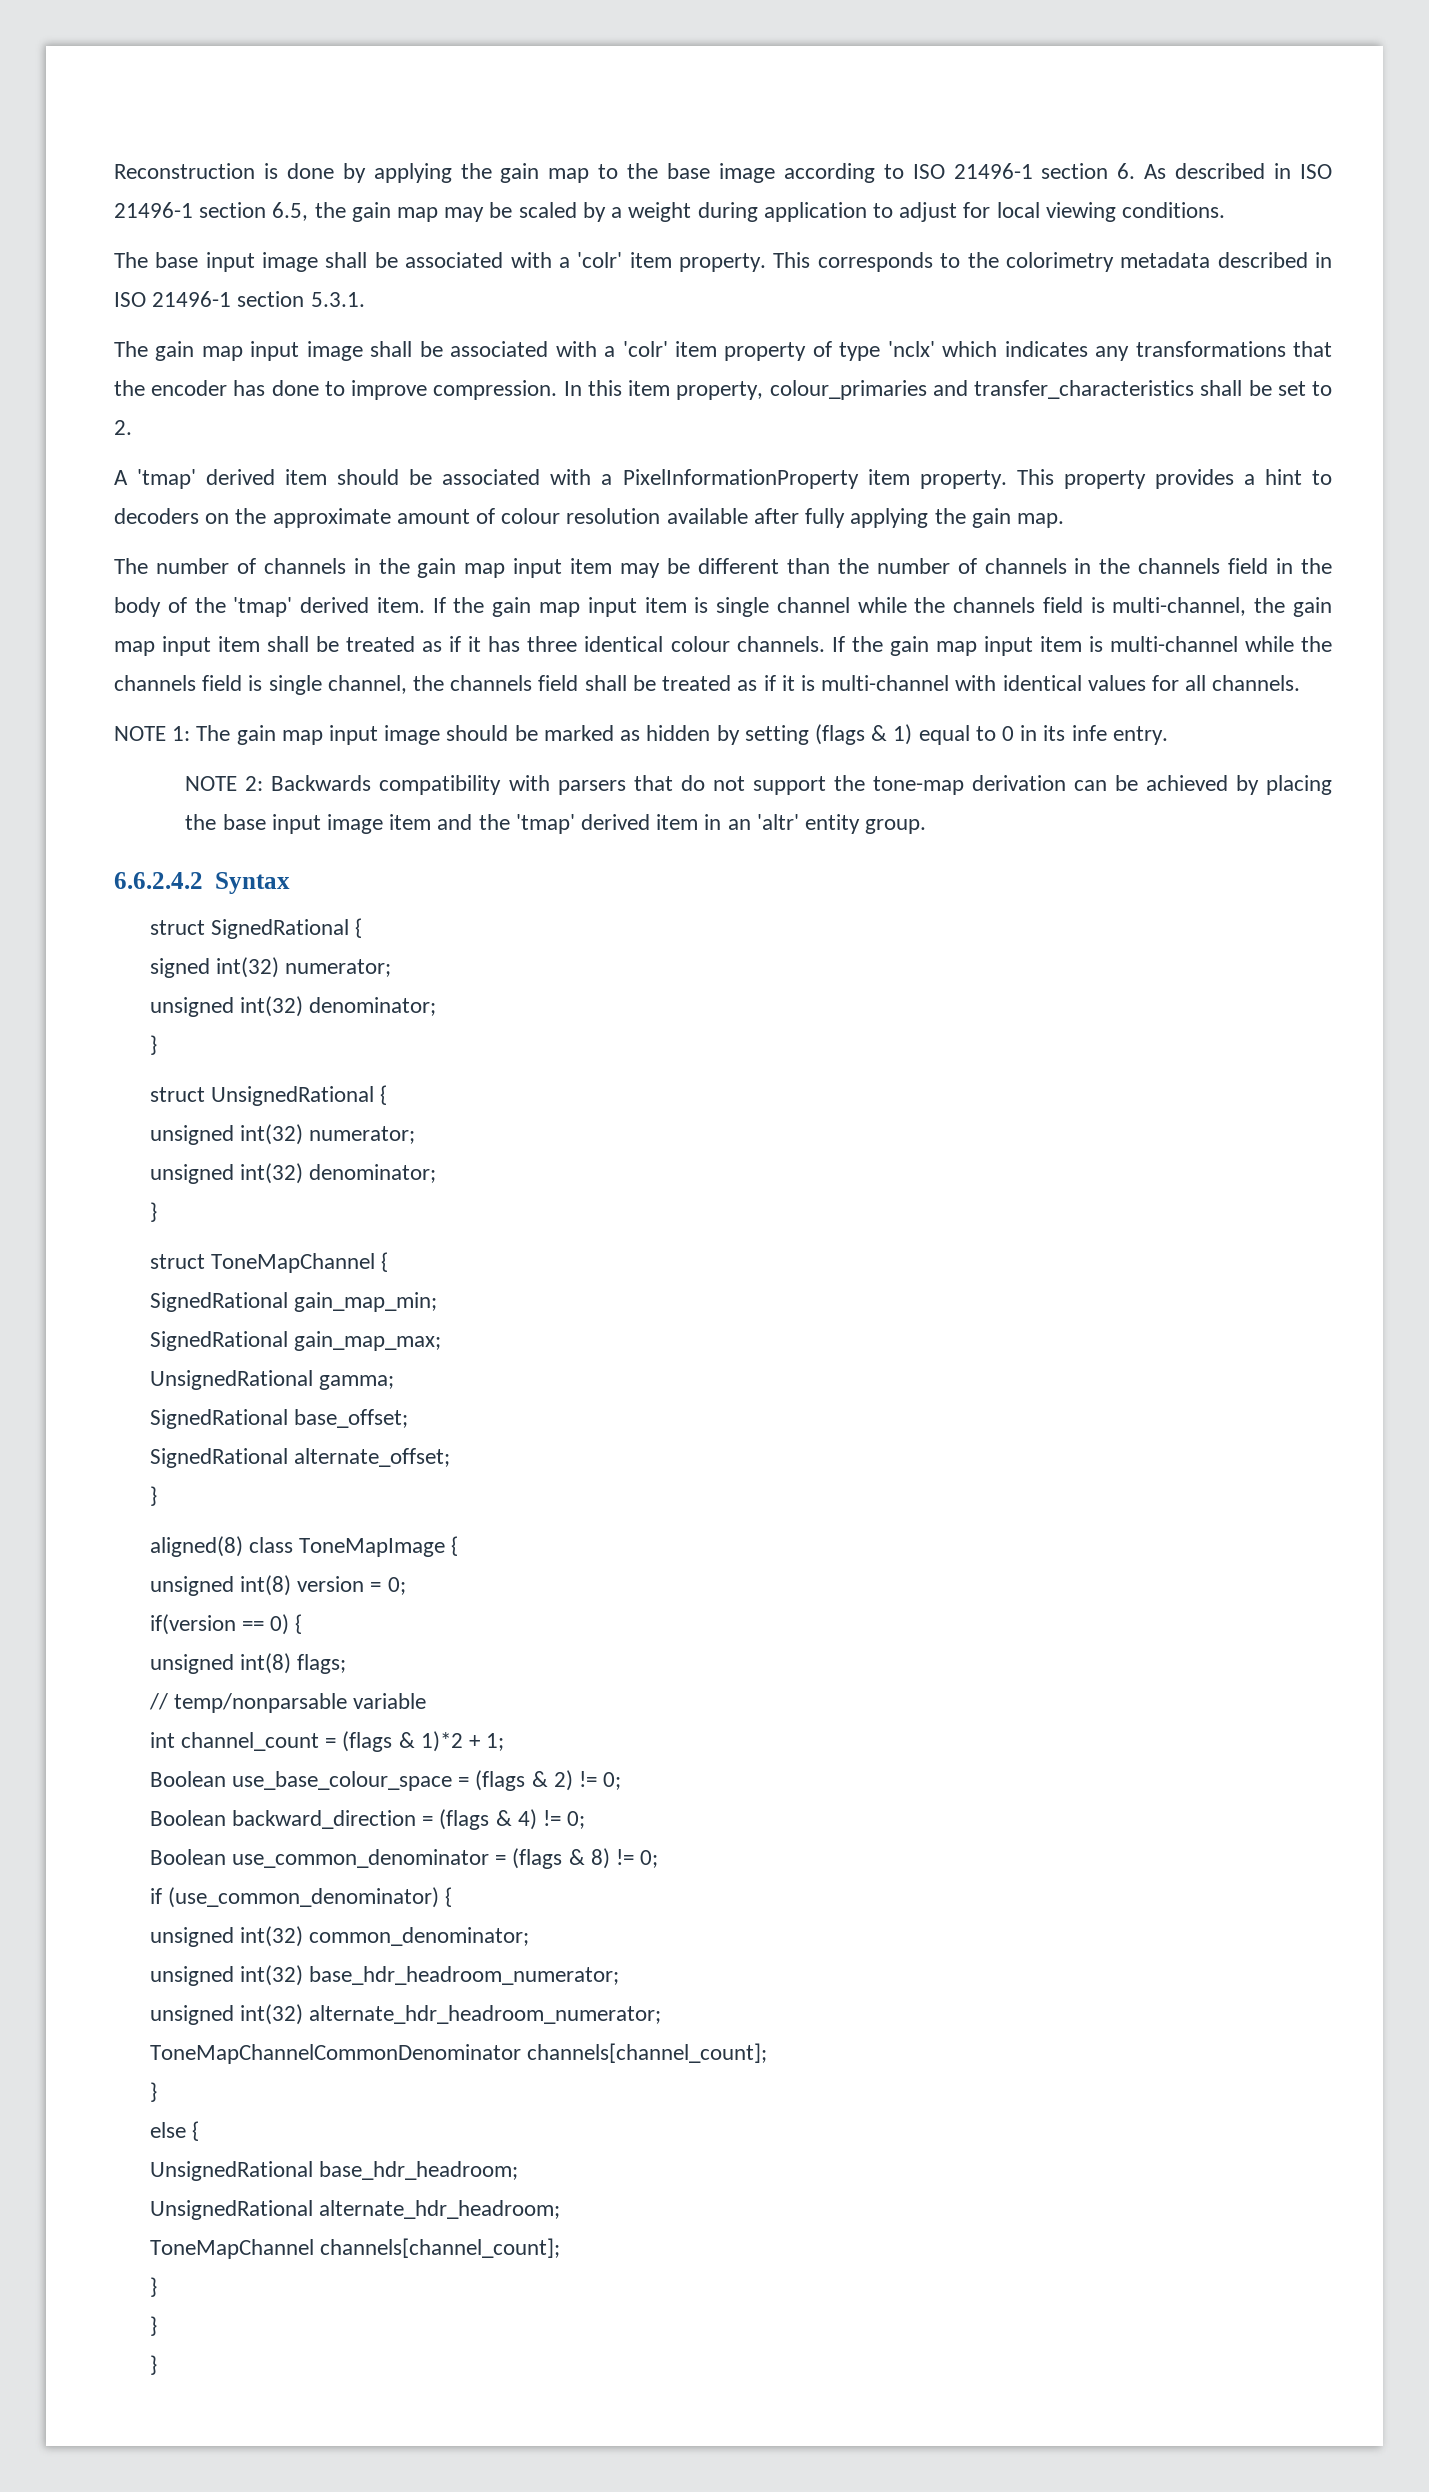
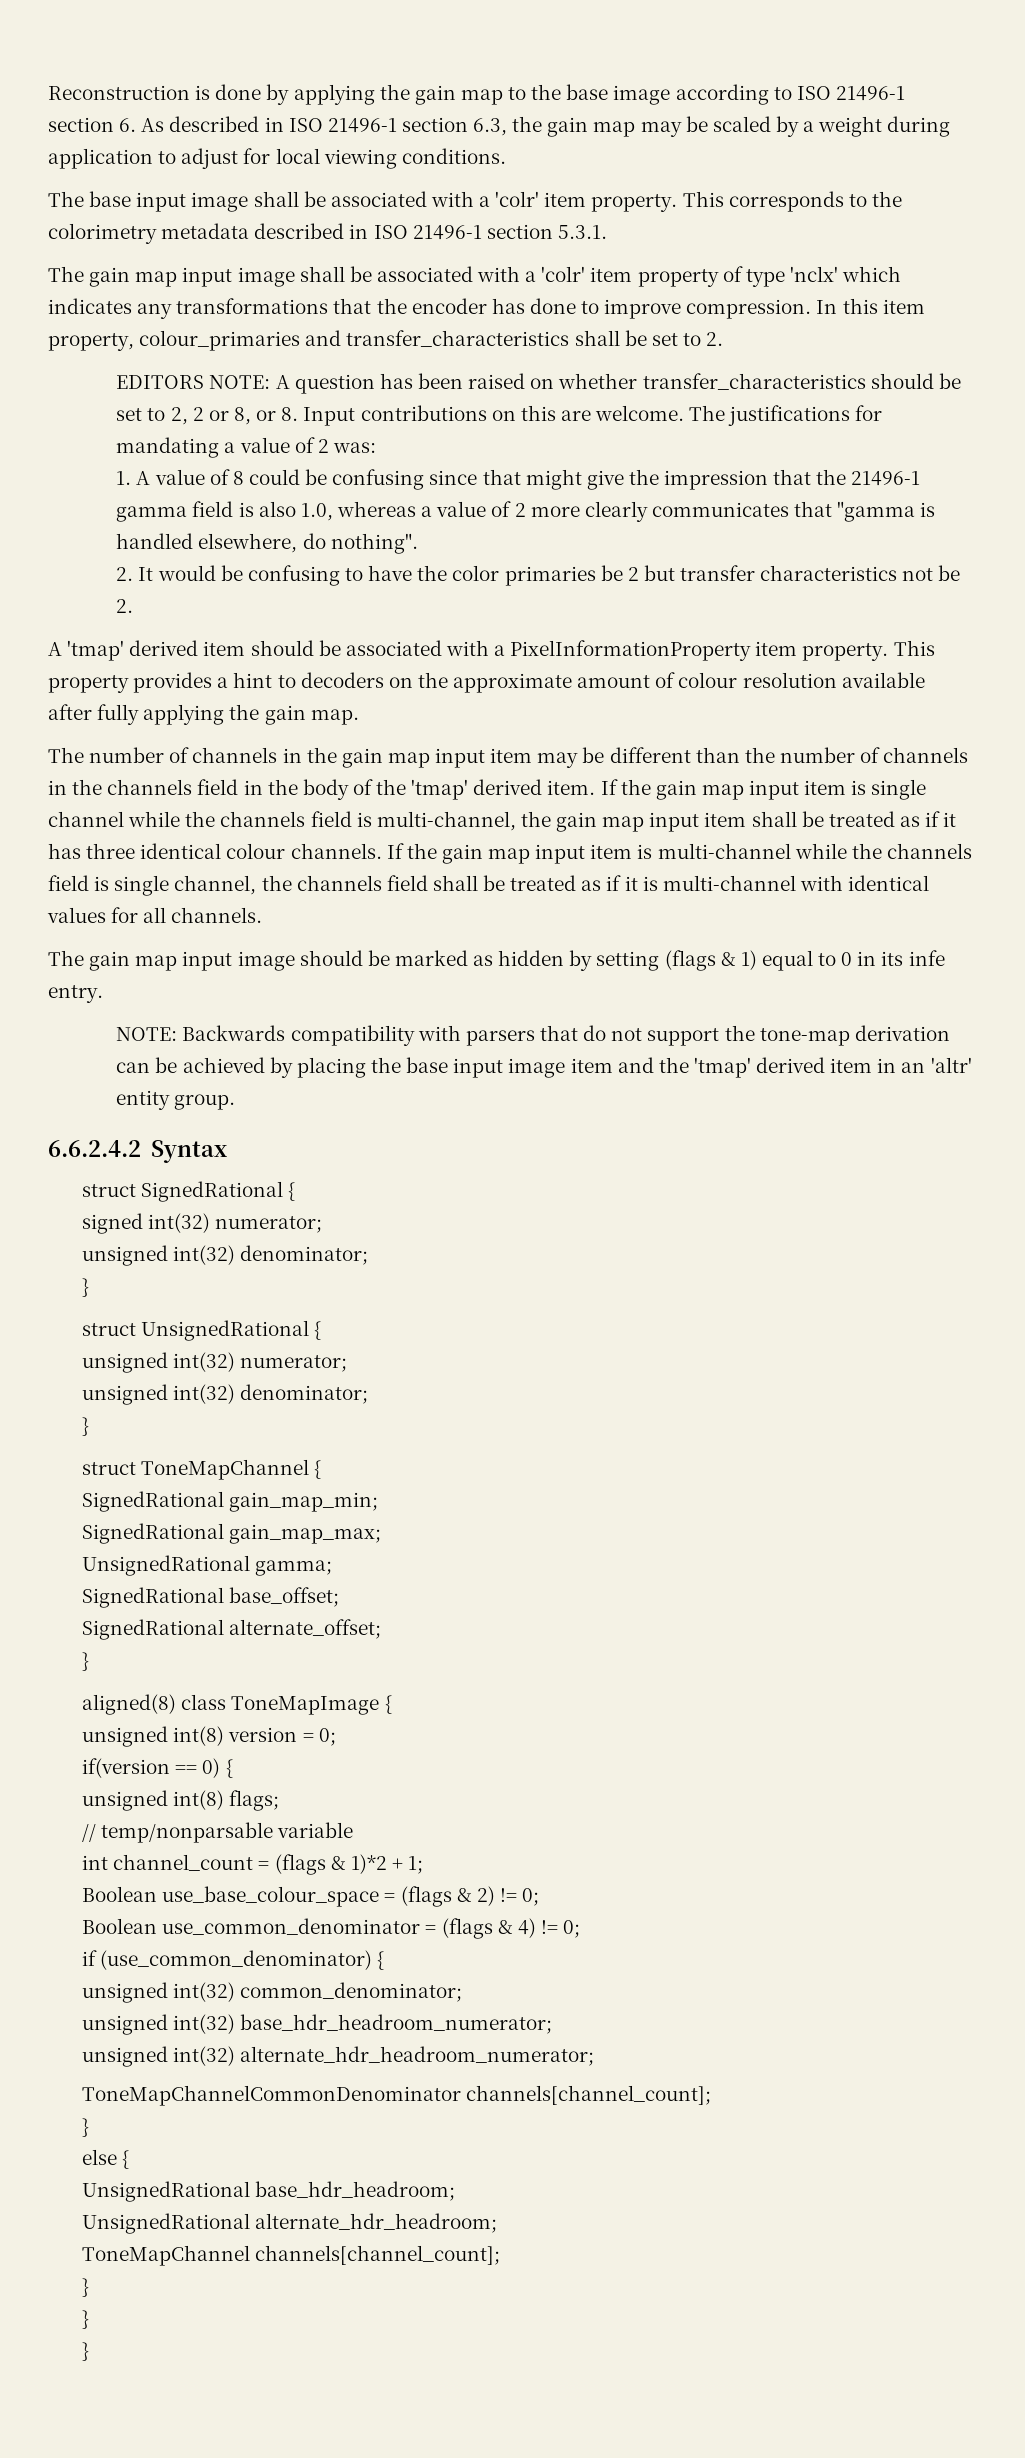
- Reconstruction is done by applying the gain map to the base image according to ISO 21496-1 section 6. As described in ISO 21496-1 section 6.5, the gain map may be scaled by a weight during application to adjust for local viewing conditions.
+ Reconstruction is done by applying the gain map to the base image according to ISO 21496-1 section 6. As described in ISO 21496-1 section 6.3, the gain map may be scaled by a weight during application to adjust for local viewing conditions.
+ EDITORS NOTE: A question has been raised on whether transfer_characteristics should be set to 2, 2 or 8, or 8. Input contributions on this are welcome. The justifications for mandating a value of 2 was:
+ 1. A value of 8 could be confusing since that might give the impression that the 21496-1 gamma field is also 1.0, whereas a value of 2 more clearly communicates that "gamma is handled elsewhere, do nothing".
+ 2. It would be confusing to have the color primaries be 2 but transfer characteristics not be 2.
- NOTE 1: The gain map input image should be marked as hidden by setting (flags & 1) equal to 0 in its infe entry.
+ The gain map input image should be marked as hidden by setting (flags & 1) equal to 0 in its infe entry.
- NOTE 2: Backwards compatibility with parsers that do not support the tone-map derivation can be achieved by placing the base input image item and the 'tmap' derived item in an 'altr' entity group.
+ NOTE: Backwards compatibility with parsers that do not support the tone-map derivation can be achieved by placing the base input image item and the 'tmap' derived item in an 'altr' entity group.
- Boolean backward_direction = (flags & 4) != 0;
+ Boolean use_common_denominator = (flags & 4) != 0;
- Boolean use_common_denominator = (flags & 8) != 0;

